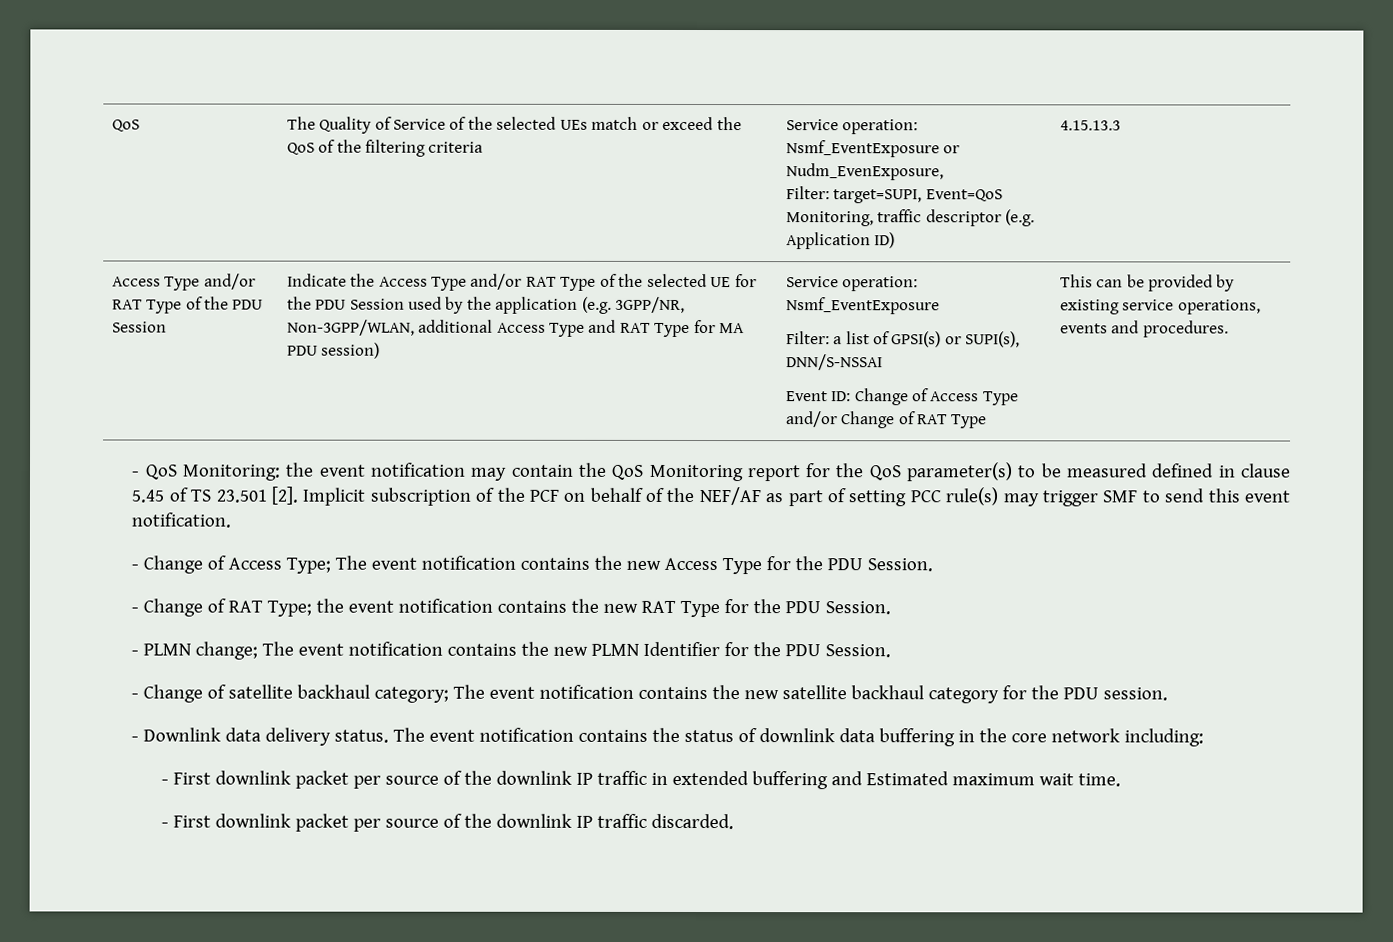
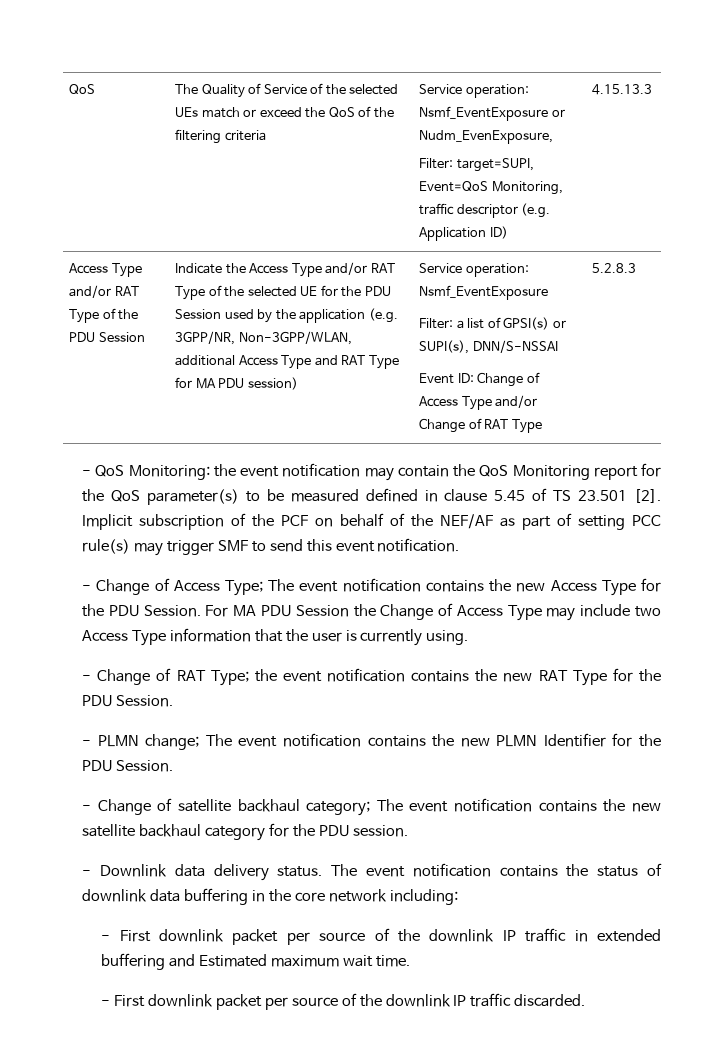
- This can be provided by existing service operations, events and procedures.
+ 5.2.8.3
+ For MA PDU Session the Change of Access Type may include two Access Type information that the user is currently using.

